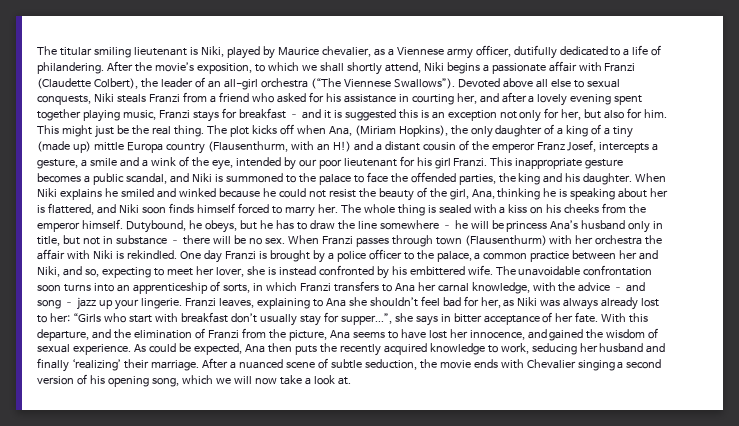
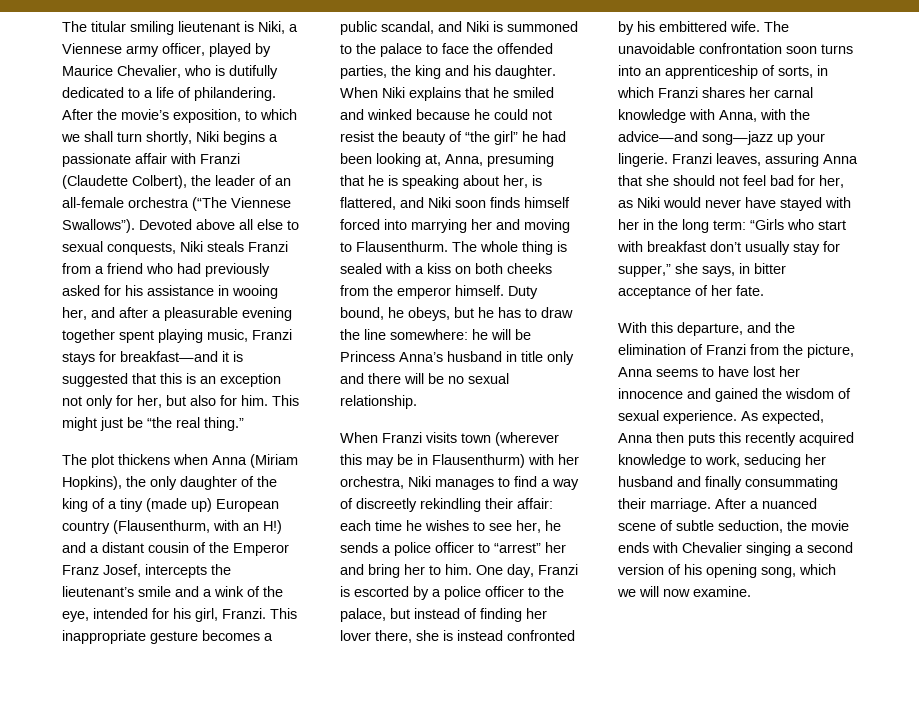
- The titular smiling lieutenant is Niki, played by Maurice chevalier, as a Viennese army officer, dutifully dedicated to a life of philandering.
+ The titular smiling lieutenant is Niki, a Viennese army officer, played by Maurice Chevalier, who is dutifully dedicated to a life of philandering.
- After the movie’s exposition, to which we shall shortly attend, Niki begins a passionate affair with Franzi (Claudette Colbert), the leader of an all-girl orchestra (“The Viennese Swallows”).
+ After the movie’s exposition, to which we shall turn shortly, Niki begins a passionate affair with Franzi (Claudette Colbert), the leader of an all-female orchestra (“The Viennese Swallows”).
- Devoted above all else to sexual conquests, Niki steals Franzi from a friend who asked for his assistance in courting her, and after a lovely evening spent together playing music, Franzi stays for breakfast – and it is suggested this is an exception not only for her, but also for him.
+ Devoted above all else to sexual conquests, Niki steals Franzi from a friend who had previously asked for his assistance in wooing her, and after a pleasurable evening together spent playing music, Franzi stays for breakfast—and it is suggested that this is an exception not only for her, but also for him.
- This might just be the real thing. The plot kicks off when Ana, (Miriam Hopkins), the only daughter of a king of a tiny (made up) mittle Europa country (Flausenthurm, with an H!) and a distant cousin of the emperor Franz Josef, intercepts a gesture, a smile and a wink of the eye, intended by our poor lieutenant for his girl Franzi.
+ This might just be “the real thing.”
+ The plot thickens when Anna (Miriam Hopkins), the only daughter of the king of a tiny (made up) European country (Flausenthurm, with an H!) and a distant cousin of the Emperor Franz Josef, intercepts the lieutenant’s smile and a wink of the eye, intended for his girl, Franzi.
- When Niki explains he smiled and winked because he could not resist the beauty of the girl, Ana, thinking he is speaking about her is flattered, and Niki soon finds himself forced to marry her.
+ When Niki explains that he smiled and winked because he could not resist the beauty of “the girl” he had been looking at, Anna, presuming that he is speaking about her, is flattered, and Niki soon finds himself forced into marrying her and moving to Flausenthurm.
- The whole thing is sealed with a kiss on his cheeks from the emperor himself.
+ The whole thing is sealed with a kiss on both cheeks from the emperor himself.
- Dutybound, he obeys, but he has to draw the line somewhere – he will be princess Ana’s husband only in title, but not in substance – there will be no sex. When Franzi passes through town (Flausenthurm) with her orchestra the affair with Niki is rekindled. One day Franzi is brought by a police officer to the palace, a common practice between her and Niki, and so, expecting to meet her lover, she is instead confronted by his embittered wife.
+ Duty bound, he obeys, but he has to draw the line somewhere: he will be Princess Anna’s husband in title only and there will be no sexual relationship.
+ When Franzi visits town (wherever this may be in Flausenthurm) with her orchestra, Niki manages to find a way of discreetly rekindling their affair: each time he wishes to see her, he sends a police officer to “arrest” her and bring her to him. One day, Franzi is escorted by a police officer to the palace, but instead of finding her lover there, she is instead confronted by his embittered wife.
- The unavoidable confrontation soon turns into an apprenticeship of sorts, in which Franzi transfers to Ana her carnal knowledge, with the advice – and song – jazz up your lingerie.
+ The unavoidable confrontation soon turns into an apprenticeship of sorts, in which Franzi shares her carnal knowledge with Anna, with the advice—and song—jazz up your lingerie.
- Franzi leaves, explaining to Ana she shouldn’t feel bad for her, as Niki was always already lost to her: “Girls who start with breakfast don’t usually stay for supper...”, she says in bitter acceptance of her fate. With this departure, and the elimination of Franzi from the picture, Ana seems to have lost her innocence, and gained the wisdom of sexual experience.
+ Franzi leaves, assuring Anna that she should not feel bad for her, as Niki would never have stayed with her in the long term: “Girls who start with breakfast don’t usually stay for supper,” she says, in bitter acceptance of her fate.
+ With this departure, and the elimination of Franzi from the picture, Anna seems to have lost her innocence and gained the wisdom of sexual experience.
- As could be expected, Ana then puts the recently acquired knowledge to work, seducing her husband and finally ‘realizing’ their marriage.
+ As expected, Anna then puts this recently acquired knowledge to work, seducing her husband and finally consummating their marriage.
- After a nuanced scene of subtle seduction, the movie ends with Chevalier singing a second version of his opening song, which we will now take a look at.
+ After a nuanced scene of subtle seduction, the movie ends with Chevalier singing a second version of his opening song, which we will now examine.

